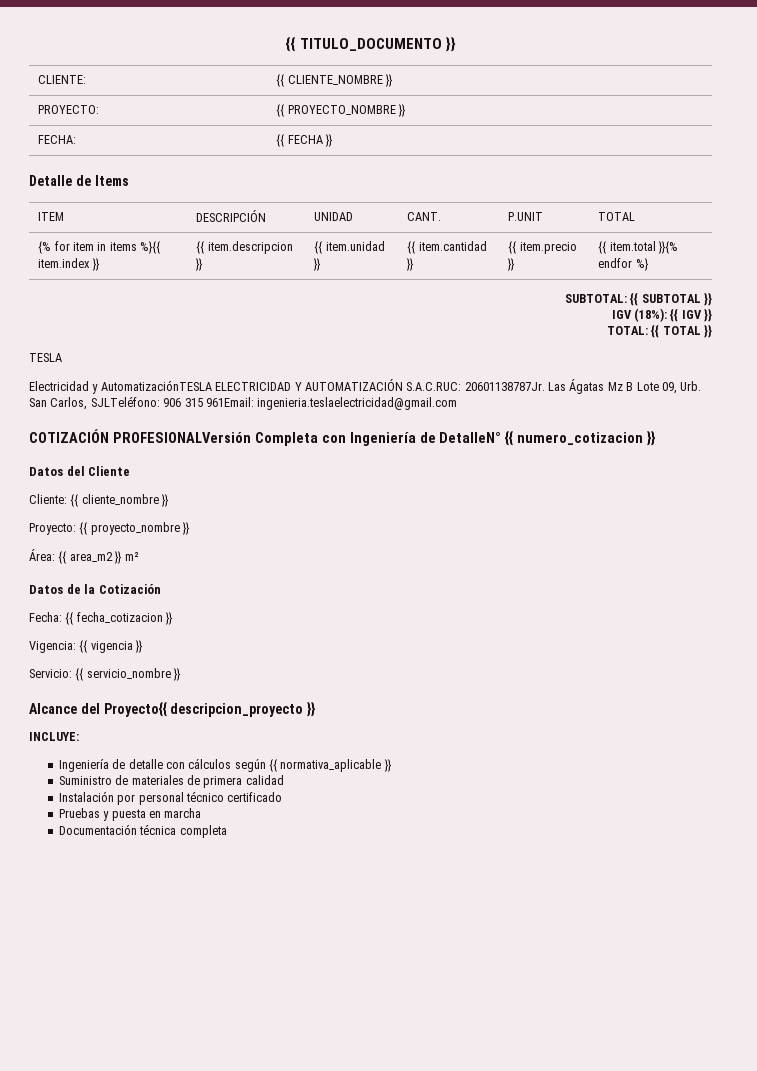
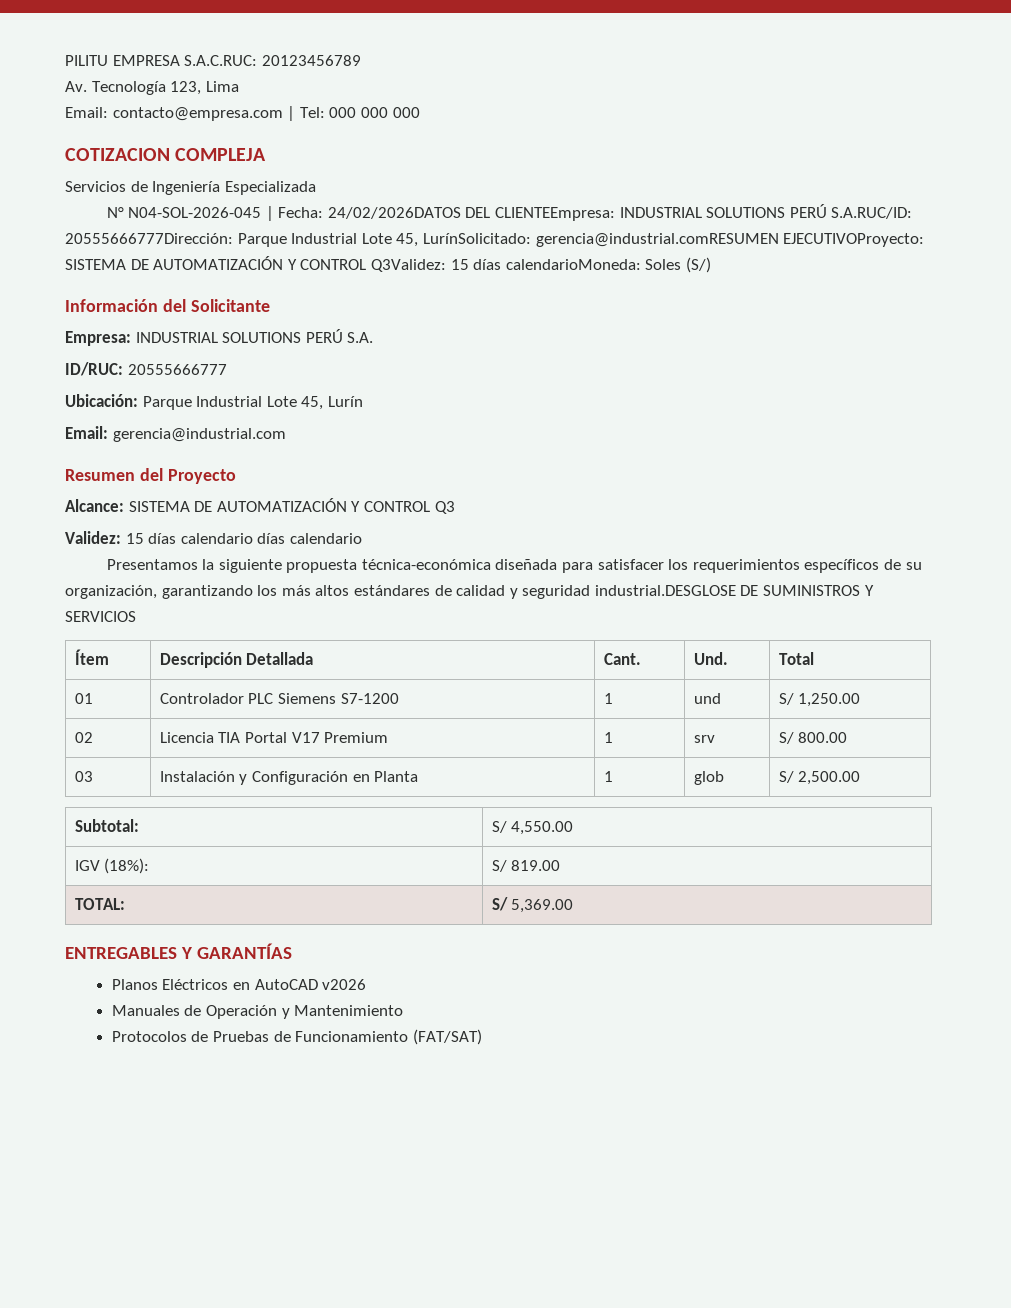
- {{ TITULO_DOCUMENTO }}
- CLIENTE: | {{ CLIENTE_NOMBRE }}
- PROYECTO: | {{ PROYECTO_NOMBRE }}
- FECHA: | {{ FECHA }}
- Detalle de Items
- ITEM | DESCRIPCIÓN | UNIDAD | CANT. | P.UNIT | TOTAL
- {% for item in items %}{{ item.index }} | {{ item.descripcion }} | {{ item.unidad }} | {{ item.cantidad }} | {{ item.precio }} | {{ item.total }}{% endfor %}
- SUBTOTAL: {{ SUBTOTAL }}
- IGV (18%): {{ IGV }}
- TOTAL: {{ TOTAL }}
- TESLA
- Electricidad y AutomatizaciónTESLA ELECTRICIDAD Y AUTOMATIZACIÓN S.A.C.RUC: 20601138787Jr. Las Ágatas Mz B Lote 09, Urb. San Carlos, SJLTeléfono: 906 315 961Email: ingenieria.teslaelectricidad@gmail.com
- COTIZACIÓN PROFESIONALVersión Completa con Ingeniería de DetalleN° {{ numero_cotizacion }}
- Datos del Cliente
- Cliente: {{ cliente_nombre }}
- Proyecto: {{ proyecto_nombre }}
- Área: {{ area_m2 }} m²
- Datos de la Cotización
- Fecha: {{ fecha_cotizacion }}
- Vigencia: {{ vigencia }}
- Servicio: {{ servicio_nombre }}
- Alcance del Proyecto{{ descripcion_proyecto }}
- INCLUYE:
- Ingeniería de detalle con cálculos según {{ normativa_aplicable }}
- Suministro de materiales de primera calidad
- Instalación por personal técnico certificado
- Pruebas y puesta en marcha
- Documentación técnica completa
+ PILITU EMPRESA S.A.C.RUC: 20123456789
+ Av. Tecnología 123, Lima
+ Email: contacto@empresa.com | Tel: 000 000 000
+ COTIZACION COMPLEJA
+ Servicios de Ingeniería Especializada
+ N° N04-SOL-2026-045 | Fecha: 24/02/2026DATOS DEL CLIENTEEmpresa: INDUSTRIAL SOLUTIONS PERÚ S.A.RUC/ID: 20555666777Dirección: Parque Industrial Lote 45, LurínSolicitado: gerencia@industrial.comRESUMEN EJECUTIVOProyecto: SISTEMA DE AUTOMATIZACIÓN Y CONTROL Q3Validez: 15 días calendarioMoneda: Soles (S/)
+ Información del Solicitante
+ Empresa: INDUSTRIAL SOLUTIONS PERÚ S.A.
+ ID/RUC: 20555666777
+ Ubicación: Parque Industrial Lote 45, Lurín
+ Email: gerencia@industrial.com
+ Resumen del Proyecto
+ Alcance: SISTEMA DE AUTOMATIZACIÓN Y CONTROL Q3
+ Validez: 15 días calendario días calendario
+ Presentamos la siguiente propuesta técnica-económica diseñada para satisfacer los requerimientos específicos de su organización, garantizando los más altos estándares de calidad y seguridad industrial.DESGLOSE DE SUMINISTROS Y SERVICIOS
+ Ítem | Descripción Detallada | Cant. | Und. | Total
+ 01 | Controlador PLC Siemens S7-1200 | 1 | und | S/ 1,250.00
+ 02 | Licencia TIA Portal V17 Premium | 1 | srv | S/ 800.00
+ 03 | Instalación y Configuración en Planta | 1 | glob | S/ 2,500.00
+ Subtotal: | S/ 4,550.00
+ IGV (18%): | S/ 819.00
+ TOTAL: | S/ 5,369.00
+ ENTREGABLES Y GARANTÍAS
+ Planos Eléctricos en AutoCAD v2026
+ Manuales de Operación y Mantenimiento
+ Protocolos de Pruebas de Funcionamiento (FAT/SAT)

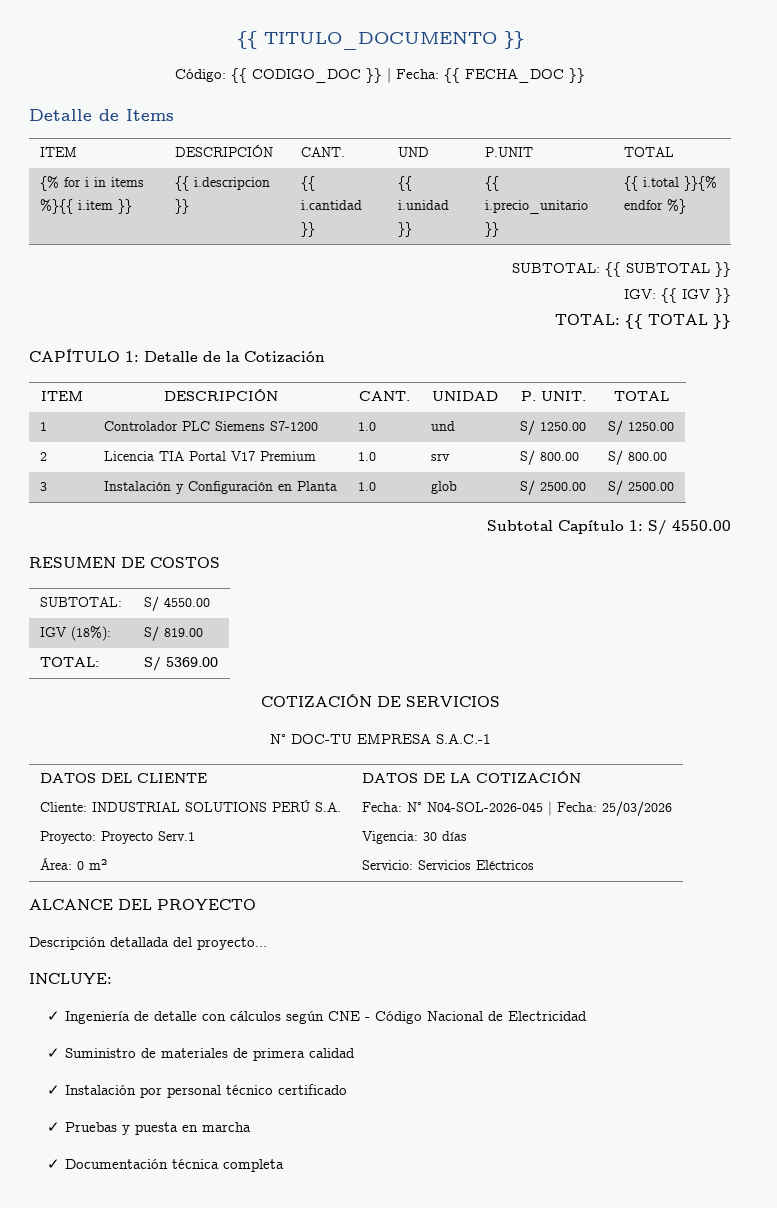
- PILITU EMPRESA S.A.C.RUC: 20123456789
- Av. Tecnología 123, Lima
- Email: contacto@empresa.com | Tel: 000 000 000
- COTIZACION COMPLEJA
- Servicios de Ingeniería Especializada
- N° N04-SOL-2026-045 | Fecha: 24/02/2026DATOS DEL CLIENTEEmpresa: INDUSTRIAL SOLUTIONS PERÚ S.A.RUC/ID: 20555666777Dirección: Parque Industrial Lote 45, LurínSolicitado: gerencia@industrial.comRESUMEN EJECUTIVOProyecto: SISTEMA DE AUTOMATIZACIÓN Y CONTROL Q3Validez: 15 días calendarioMoneda: Soles (S/)
- Información del Solicitante
- Empresa: INDUSTRIAL SOLUTIONS PERÚ S.A.
- ID/RUC: 20555666777
- Ubicación: Parque Industrial Lote 45, Lurín
- Email: gerencia@industrial.com
- Resumen del Proyecto
- Alcance: SISTEMA DE AUTOMATIZACIÓN Y CONTROL Q3
- Validez: 15 días calendario días calendario
- Presentamos la siguiente propuesta técnica-económica diseñada para satisfacer los requerimientos específicos de su organización, garantizando los más altos estándares de calidad y seguridad industrial.DESGLOSE DE SUMINISTROS Y SERVICIOS
- Ítem | Descripción Detallada | Cant. | Und. | Total
- 01 | Controlador PLC Siemens S7-1200 | 1 | und | S/ 1,250.00
- 02 | Licencia TIA Portal V17 Premium | 1 | srv | S/ 800.00
- 03 | Instalación y Configuración en Planta | 1 | glob | S/ 2,500.00
- Subtotal: | S/ 4,550.00
+ {{ TITULO_DOCUMENTO }}
+ Código: {{ CODIGO_DOC }} | Fecha: {{ FECHA_DOC }}
+ Detalle de Items
+ ITEM | DESCRIPCIÓN | CANT. | UND | P.UNIT | TOTAL
+ {% for i in items %}{{ i.item }} | {{ i.descripcion }} | {{ i.cantidad }} | {{ i.unidad }} | {{ i.precio_unitario }} | {{ i.total }}{% endfor %}
+ SUBTOTAL: {{ SUBTOTAL }}
+ IGV: {{ IGV }}
+ TOTAL: {{ TOTAL }}
+ CAPÍTULO 1: Detalle de la Cotización
+ ITEM | DESCRIPCIÓN | CANT. | UNIDAD | P. UNIT. | TOTAL
+ 1 | Controlador PLC Siemens S7-1200 | 1.0 | und | S/ 1250.00 | S/ 1250.00
+ 2 | Licencia TIA Portal V17 Premium | 1.0 | srv | S/ 800.00 | S/ 800.00
+ 3 | Instalación y Configuración en Planta | 1.0 | glob | S/ 2500.00 | S/ 2500.00
+ Subtotal Capítulo 1: S/ 4550.00
+ RESUMEN DE COSTOS
+ SUBTOTAL: | S/ 4550.00
- TOTAL: | S/ 5,369.00
- ENTREGABLES Y GARANTÍAS
- Planos Eléctricos en AutoCAD v2026
- Manuales de Operación y Mantenimiento
- Protocolos de Pruebas de Funcionamiento (FAT/SAT)
+ TOTAL: | S/ 5369.00
+ COTIZACIÓN DE SERVICIOS
+ N° DOC-TU EMPRESA S.A.C.-1
+ DATOS DEL CLIENTE
+ Cliente: INDUSTRIAL SOLUTIONS PERÚ S.A.
+ Proyecto: Proyecto Serv.1
+ Área: 0 m² | DATOS DE LA COTIZACIÓN
+ Fecha: N° N04-SOL-2026-045 | Fecha: 25/03/2026
+ Vigencia: 30 días
+ Servicio: Servicios Eléctricos
+ ALCANCE DEL PROYECTO
+ Descripción detallada del proyecto...
+ INCLUYE:
+ ✓ Ingeniería de detalle con cálculos según CNE - Código Nacional de Electricidad
+ ✓ Suministro de materiales de primera calidad
+ ✓ Instalación por personal técnico certificado
+ ✓ Pruebas y puesta en marcha
+ ✓ Documentación técnica completa

